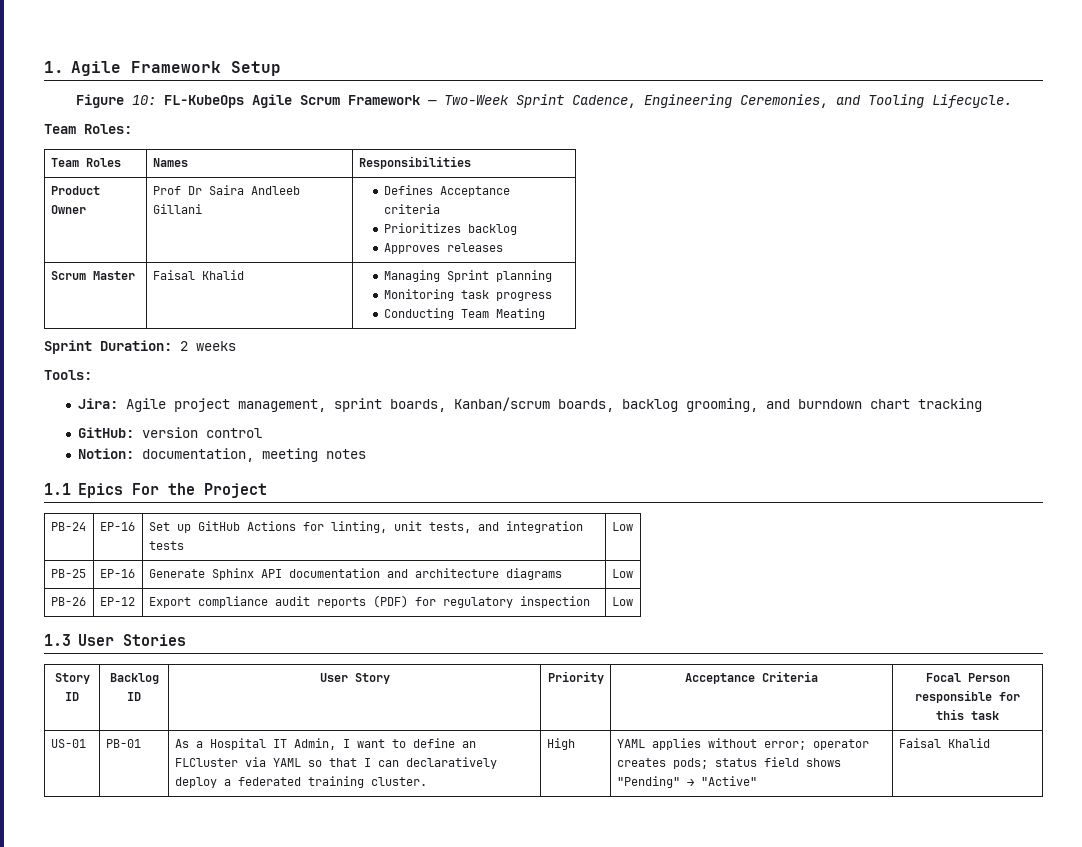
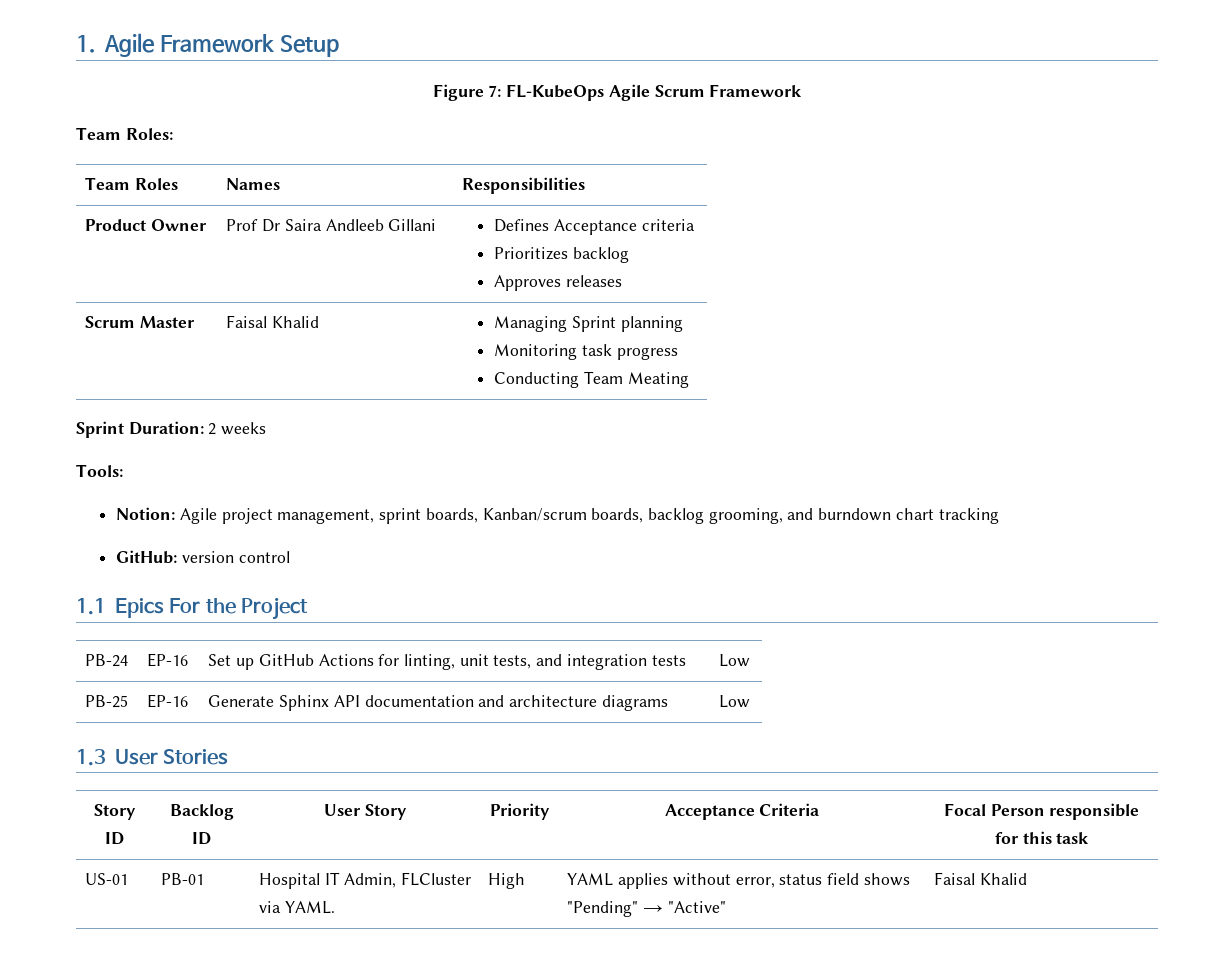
- Figure 10: FL-KubeOps Agile Scrum Framework — Two-Week Sprint Cadence, Engineering Ceremonies, and Tooling Lifecycle.
+ Figure 7: FL-KubeOps Agile Scrum Framework
- Jira: Agile project management, sprint boards, Kanban/scrum boards, backlog grooming, and burndown chart tracking
+ Notion: Agile project management, sprint boards, Kanban/scrum boards, backlog grooming, and burndown chart tracking
- Notion: documentation, meeting notes
- PB-26 | EP-12 | Export compliance audit reports (PDF) for regulatory inspection | Low
- As a Hospital IT Admin, I want to define an FLCluster via YAML so that I can declaratively deploy a federated training cluster.
+ Hospital IT Admin, FLCluster via YAML.
- YAML applies without error; operator creates pods; status field shows "Pending" → "Active"
+ YAML applies without error, status field shows "Pending" → "Active"

